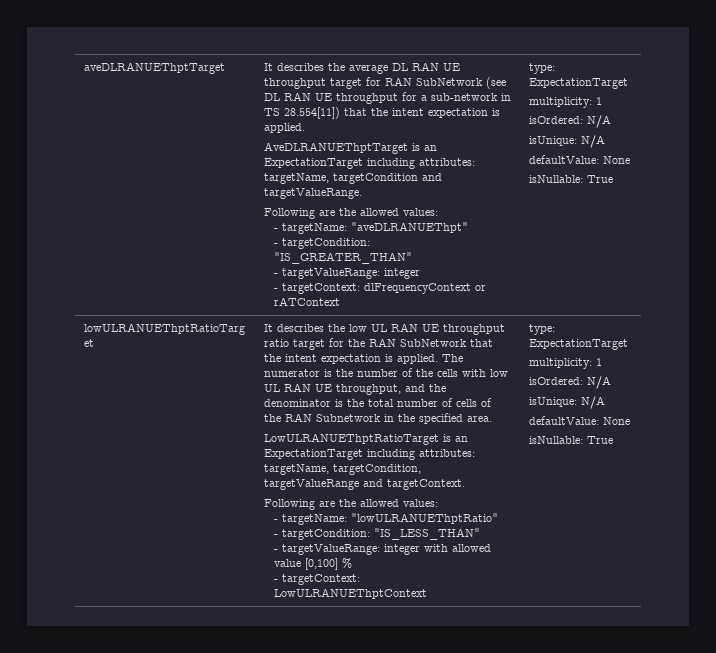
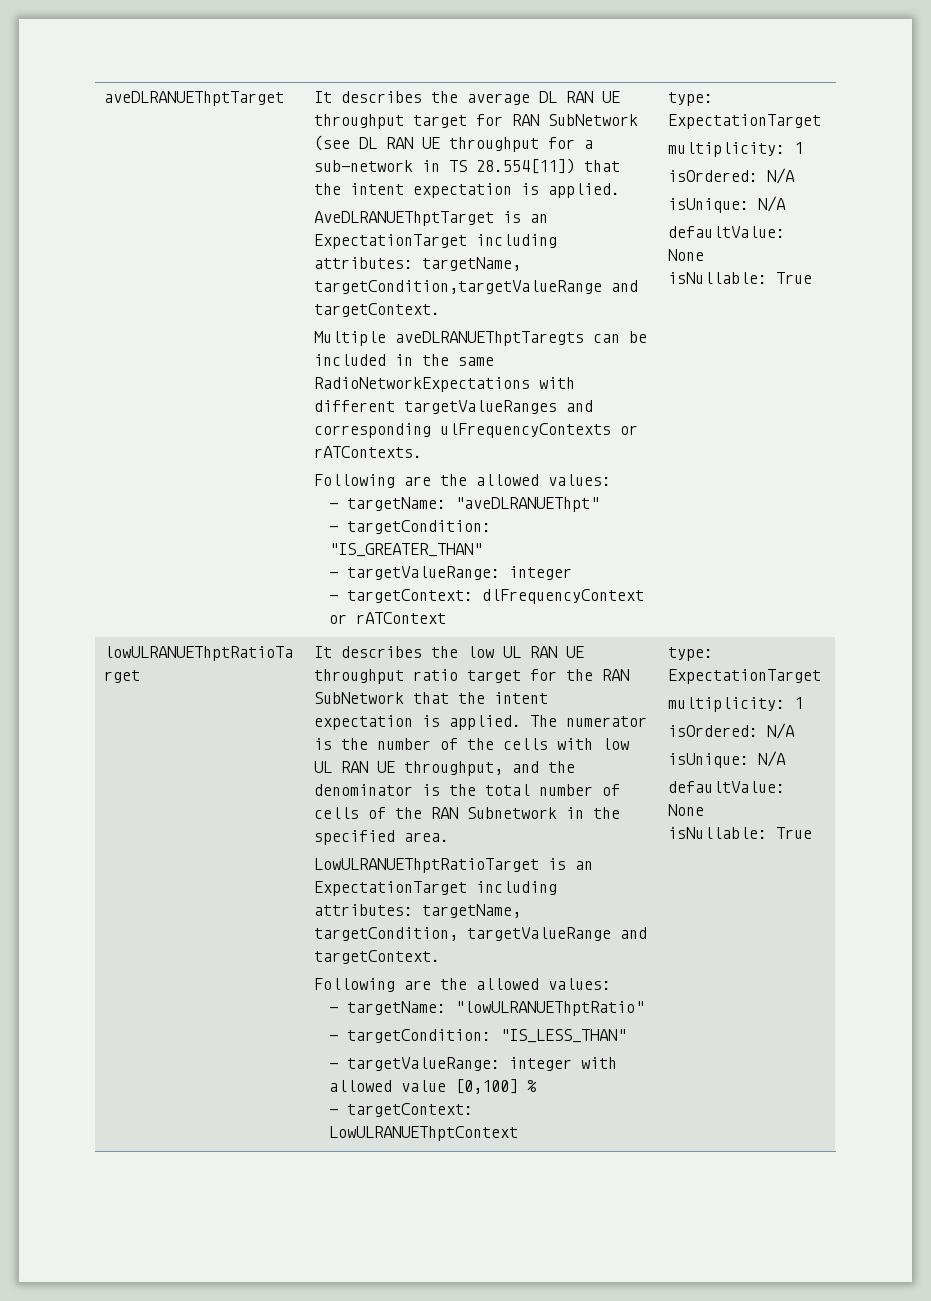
- AveDLRANUEThptTarget is an ExpectationTarget including attributes: targetName, targetCondition and targetValueRange.
+ AveDLRANUEThptTarget is an ExpectationTarget including attributes: targetName, targetCondition,targetValueRange and targetContext.
+ Multiple aveDLRANUEThptTaregts can be included in the same RadioNetworkExpectations with different targetValueRanges and corresponding ulFrequencyContexts or rATContexts.

